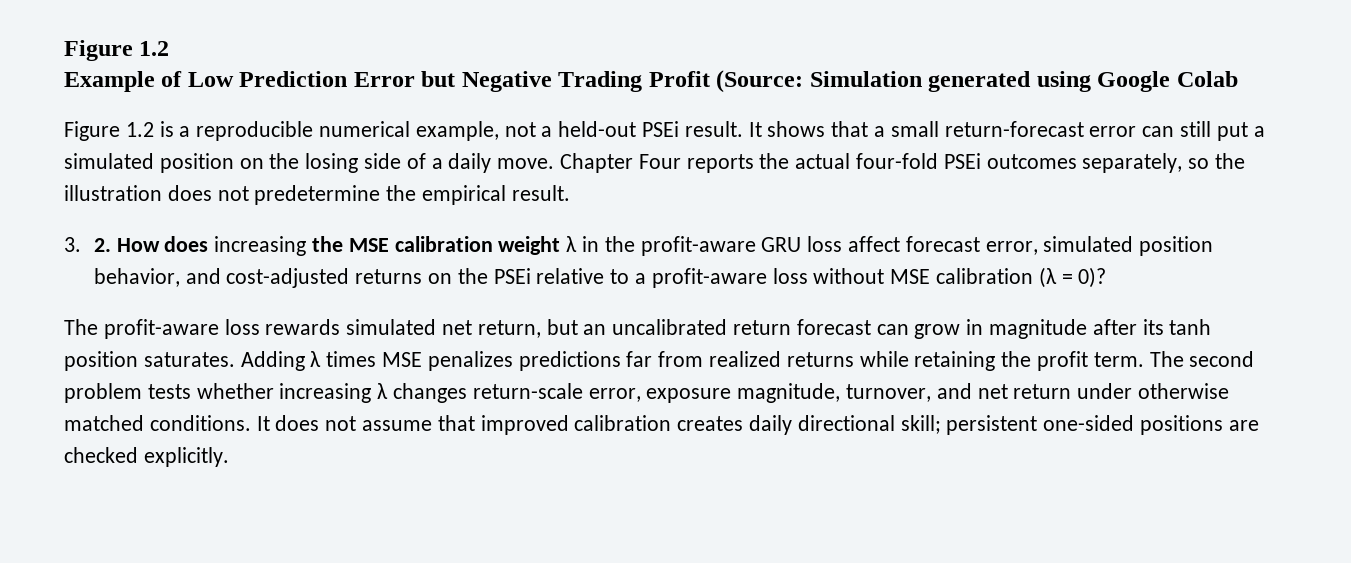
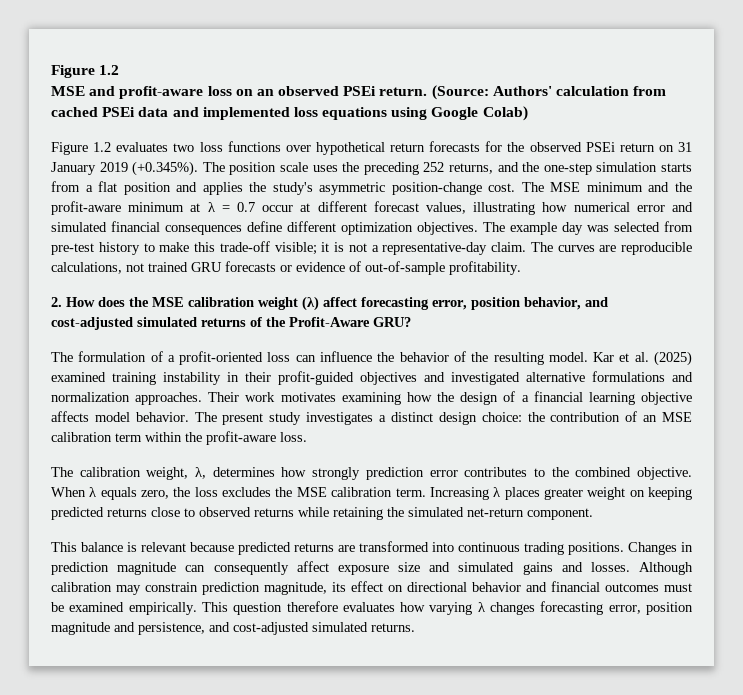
- Example of Low Prediction Error but Negative Trading Profit (Source: Simulation generated using Google Colab
- Figure 1.2 is a reproducible numerical example, not a held-out PSEi result. It shows that a small return-forecast error can still put a simulated position on the losing side of a daily move. Chapter Four reports the actual four-fold PSEi outcomes separately, so the illustration does not predetermine the empirical result.
- 3. 2. How does increasing the MSE calibration weight λ in the profit-aware GRU loss affect forecast error, simulated position behavior, and cost-adjusted returns on the PSEi relative to a profit-aware loss without MSE calibration (λ = 0)?
- The profit-aware loss rewards simulated net return, but an uncalibrated return forecast can grow in magnitude after its tanh position saturates. Adding λ times MSE penalizes predictions far from realized returns while retaining the profit term. The second problem tests whether increasing λ changes return-scale error, exposure magnitude, turnover, and net return under otherwise matched conditions. It does not assume that improved calibration creates daily directional skill; persistent one-sided positions are checked explicitly.
+ MSE and profit-aware loss on an observed PSEi return. (Source: Authors' calculation from cached PSEi data and implemented loss equations using Google Colab)
+ Figure 1.2 evaluates two loss functions over hypothetical return forecasts for the observed PSEi return on 31 January 2019 (+0.345%). The position scale uses the preceding 252 returns, and the one-step simulation starts from a flat position and applies the study's asymmetric position-change cost. The MSE minimum and the profit-aware minimum at λ = 0.7 occur at different forecast values, illustrating how numerical error and simulated financial consequences define different optimization objectives. The example day was selected from pre-test history to make this trade-off visible; it is not a representative-day claim. The curves are reproducible calculations, not trained GRU forecasts or evidence of out-of-sample profitability.
+ 2. How does the MSE calibration weight (λ) affect forecasting error, position behavior, and cost-adjusted simulated returns of the Profit-Aware GRU?
+ The formulation of a profit-oriented loss can influence the behavior of the resulting model. Kar et al. (2025) examined training instability in their profit-guided objectives and investigated alternative formulations and normalization approaches. Their work motivates examining how the design of a financial learning objective affects model behavior. The present study investigates a distinct design choice: the contribution of an MSE calibration term within the profit-aware loss.
+ The calibration weight, λ, determines how strongly prediction error contributes to the combined objective. When λ equals zero, the loss excludes the MSE calibration term. Increasing λ places greater weight on keeping predicted returns close to observed returns while retaining the simulated net-return component.
+ This balance is relevant because predicted returns are transformed into continuous trading positions. Changes in prediction magnitude can consequently affect exposure size and simulated gains and losses. Although calibration may constrain prediction magnitude, its effect on directional behavior and financial outcomes must be examined empirically. This question therefore evaluates how varying λ changes forecasting error, position magnitude and persistence, and cost-adjusted simulated returns.

